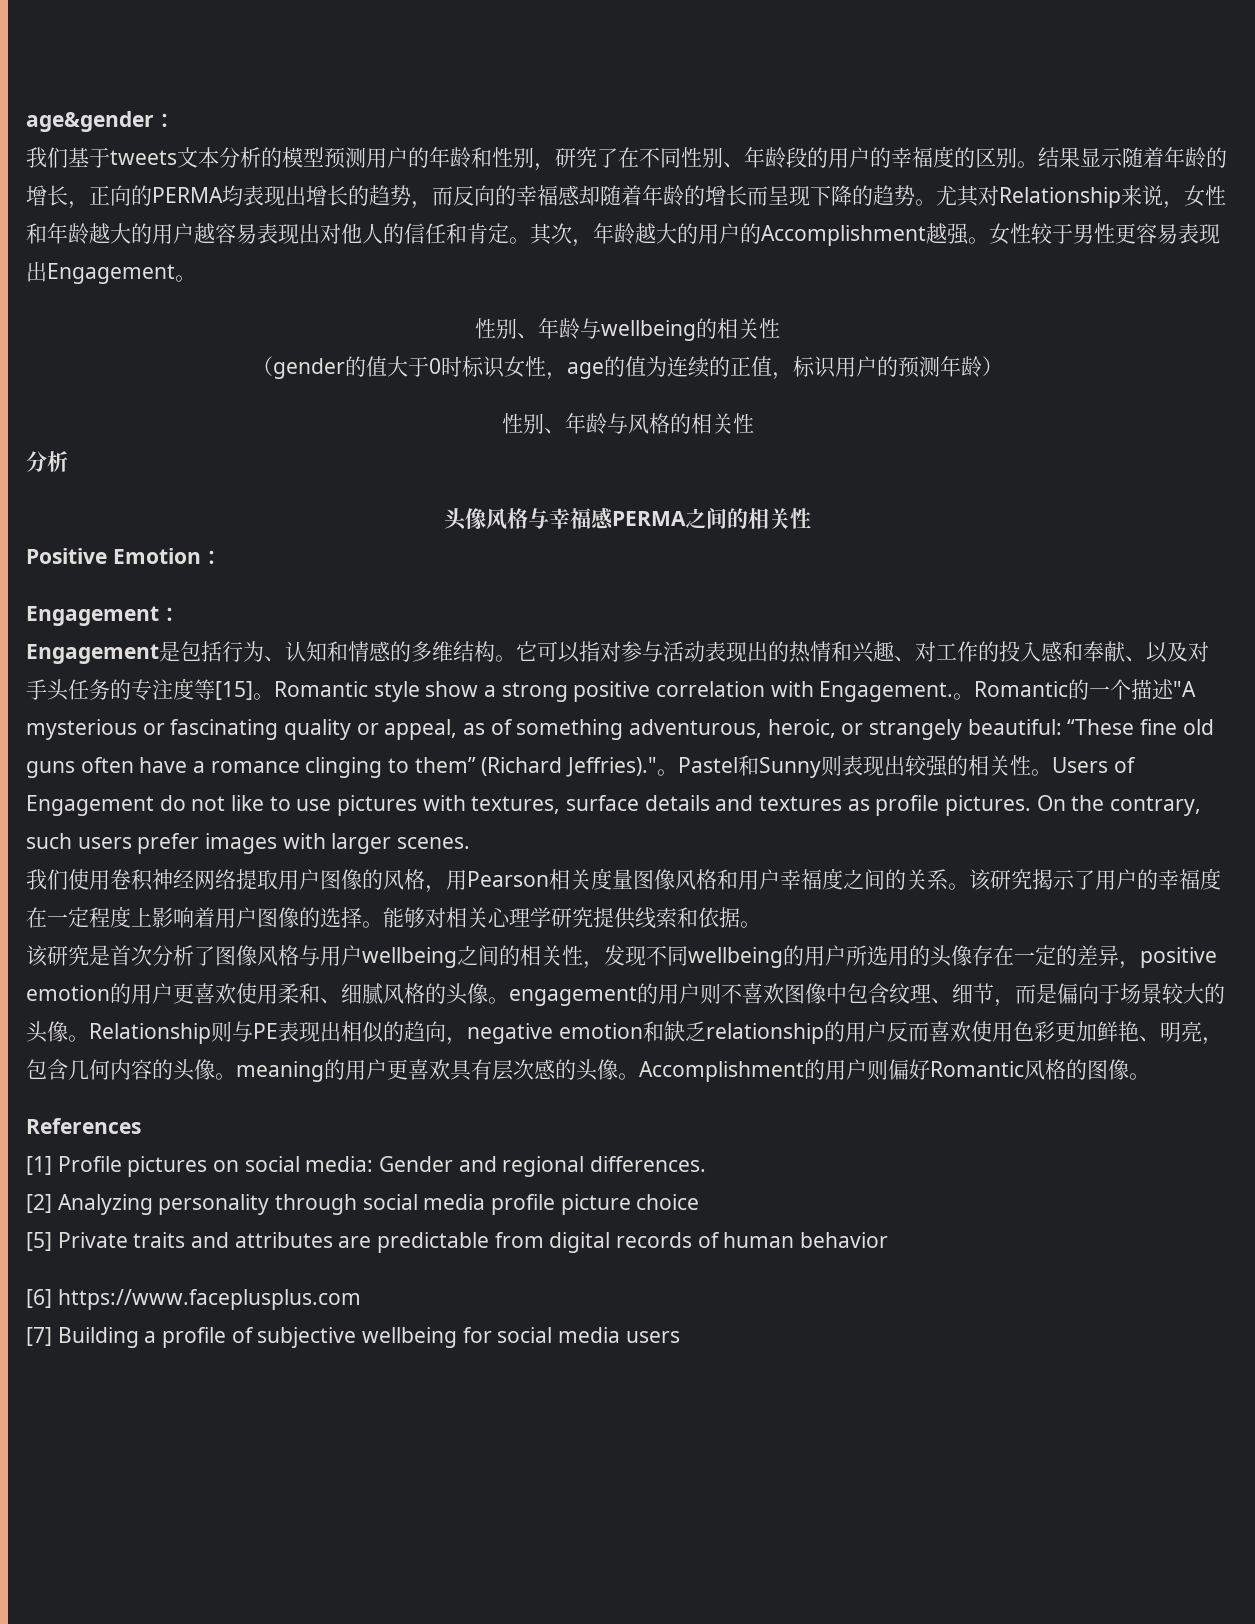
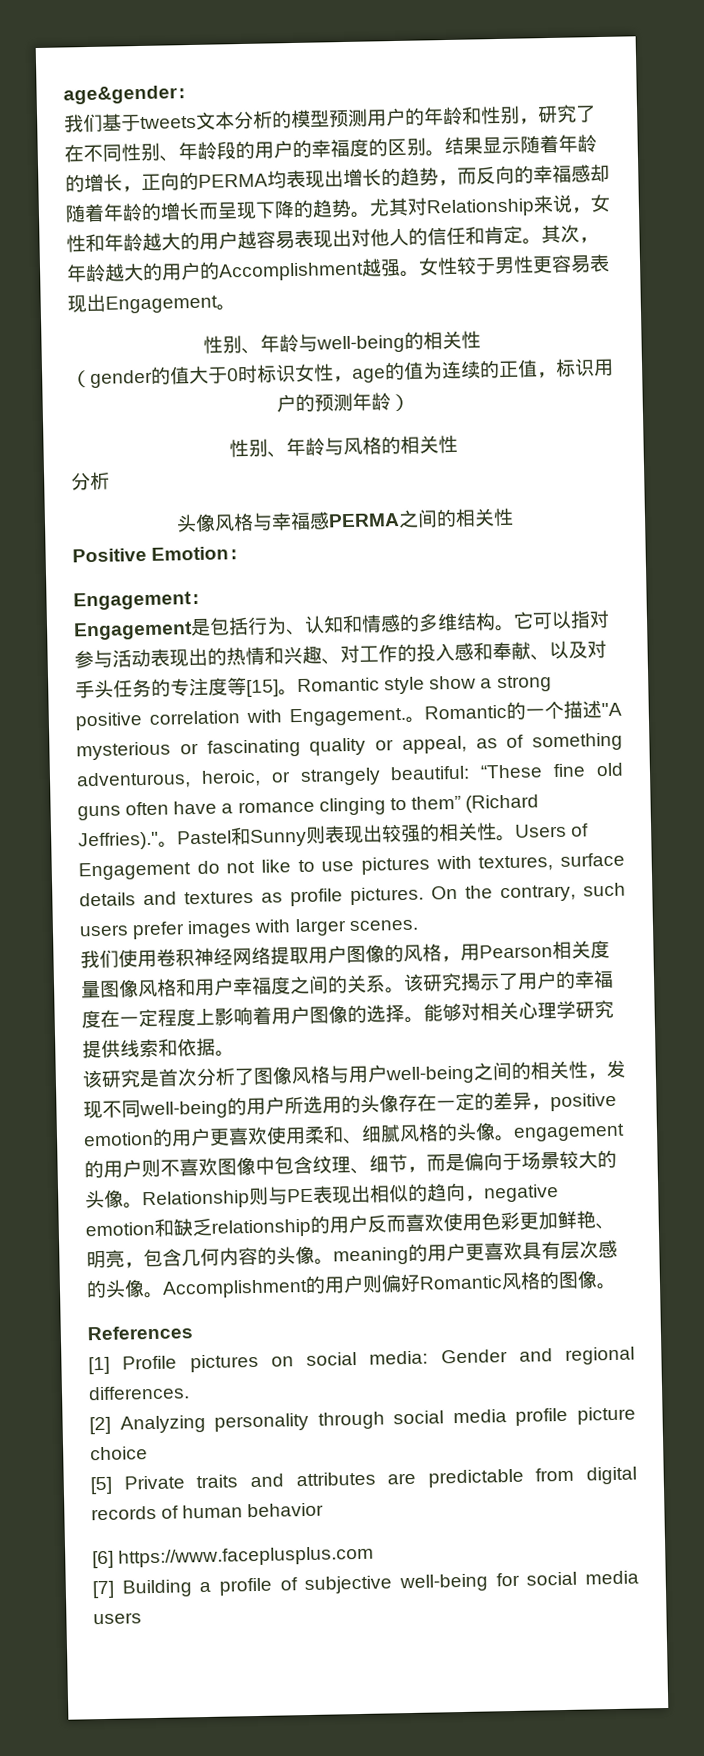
- 性别、年龄与wellbeing的相关性
+ 性别、年龄与well-being的相关性
- 该研究是首次分析了图像风格与用户wellbeing之间的相关性，发现不同wellbeing的用户所选用的头像存在一定的差异，positive emotion的用户更喜欢使用柔和、细腻风格的头像。engagement的用户则不喜欢图像中包含纹理、细节，而是偏向于场景较大的头像。
+ 该研究是首次分析了图像风格与用户well-being之间的相关性，发现不同well-being的用户所选用的头像存在一定的差异，positive emotion的用户更喜欢使用柔和、细腻风格的头像。engagement的用户则不喜欢图像中包含纹理、细节，而是偏向于场景较大的头像。
- [7] Building a profile of subjective wellbeing for social media users
+ [7] Building a profile of subjective well-being for social media users

